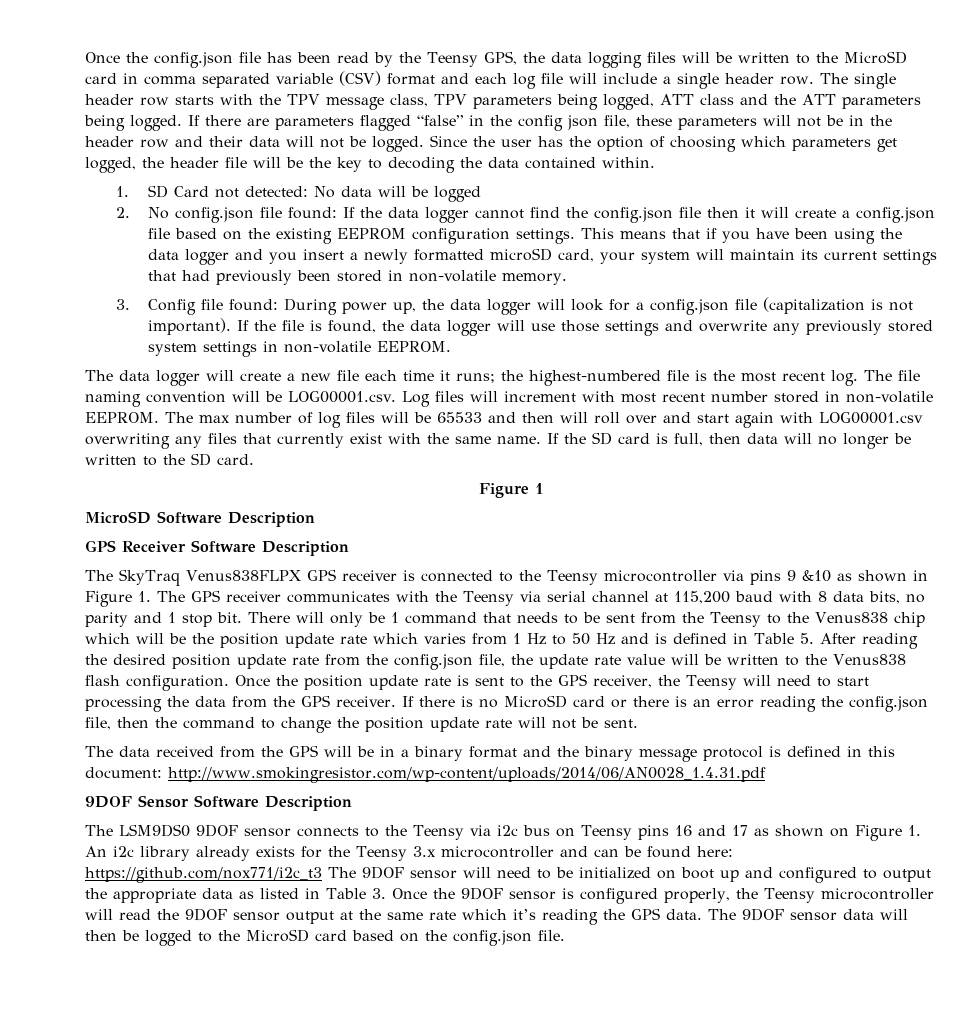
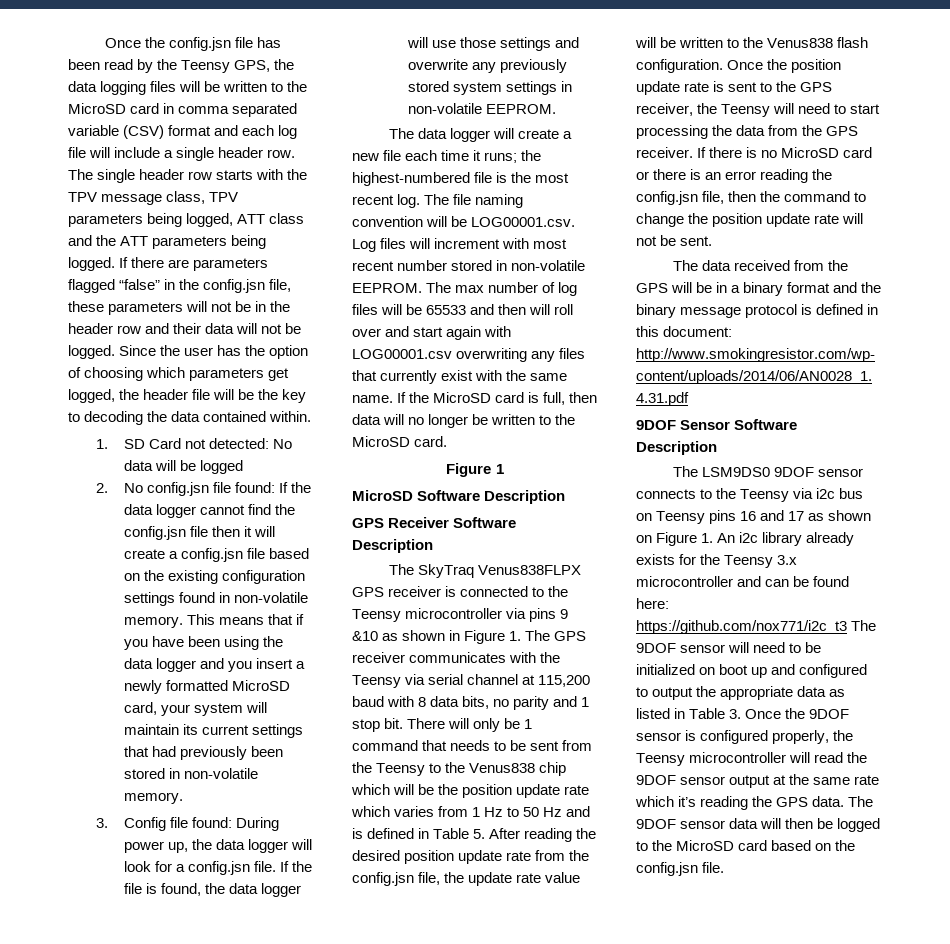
- Once the config.json file has been read by the Teensy GPS, the data logging files will be written to the MicroSD card in comma separated variable (CSV) format and each log file will include a single header row.
+ Once the config.jsn file has been read by the Teensy GPS, the data logging files will be written to the MicroSD card in comma separated variable (CSV) format and each log file will include a single header row.
- If there are parameters flagged “false” in the config json file, these parameters will not be in the header row and their data will not be logged.
+ If there are parameters flagged “false” in the config.jsn file, these parameters will not be in the header row and their data will not be logged.
- 2. No config.json file found: If the data logger cannot find the config.json file then it will create a config.json file based on the existing EEPROM configuration settings.
+ 2. No config.jsn file found: If the data logger cannot find the config.jsn file then it will create a config.jsn file based on the existing configuration settings found in non-volatile memory.
- This means that if you have been using the data logger and you insert a newly formatted microSD card, your system will maintain its current settings that had previously been stored in non-volatile memory.
+ This means that if you have been using the data logger and you insert a newly formatted MicroSD card, your system will maintain its current settings that had previously been stored in non-volatile memory.
- 3. Config file found: During power up, the data logger will look for a config.json file (capitalization is not important).
+ 3. Config file found: During power up, the data logger will look for a config.jsn file.
- If the SD card is full, then data will no longer be written to the SD card.
+ If the MicroSD card is full, then data will no longer be written to the MicroSD card.
- There will only be 1 command that needs to be sent from the Teensy to the Venus838 chip which will be the position update rate which varies from 1 Hz to 50 Hz and is defined in Table 5. After reading the desired position update rate from the config.json file, the update rate value will be written to the Venus838 flash configuration.
+ There will only be 1 command that needs to be sent from the Teensy to the Venus838 chip which will be the position update rate which varies from 1 Hz to 50 Hz and is defined in Table 5. After reading the desired position update rate from the config.jsn file, the update rate value will be written to the Venus838 flash configuration.
- If there is no MicroSD card or there is an error reading the config.json file, then the command to change the position update rate will not be sent.
+ If there is no MicroSD card or there is an error reading the config.jsn file, then the command to change the position update rate will not be sent.
- The 9DOF sensor data will then be logged to the MicroSD card based on the config.json file.
+ The 9DOF sensor data will then be logged to the MicroSD card based on the config.jsn file.

